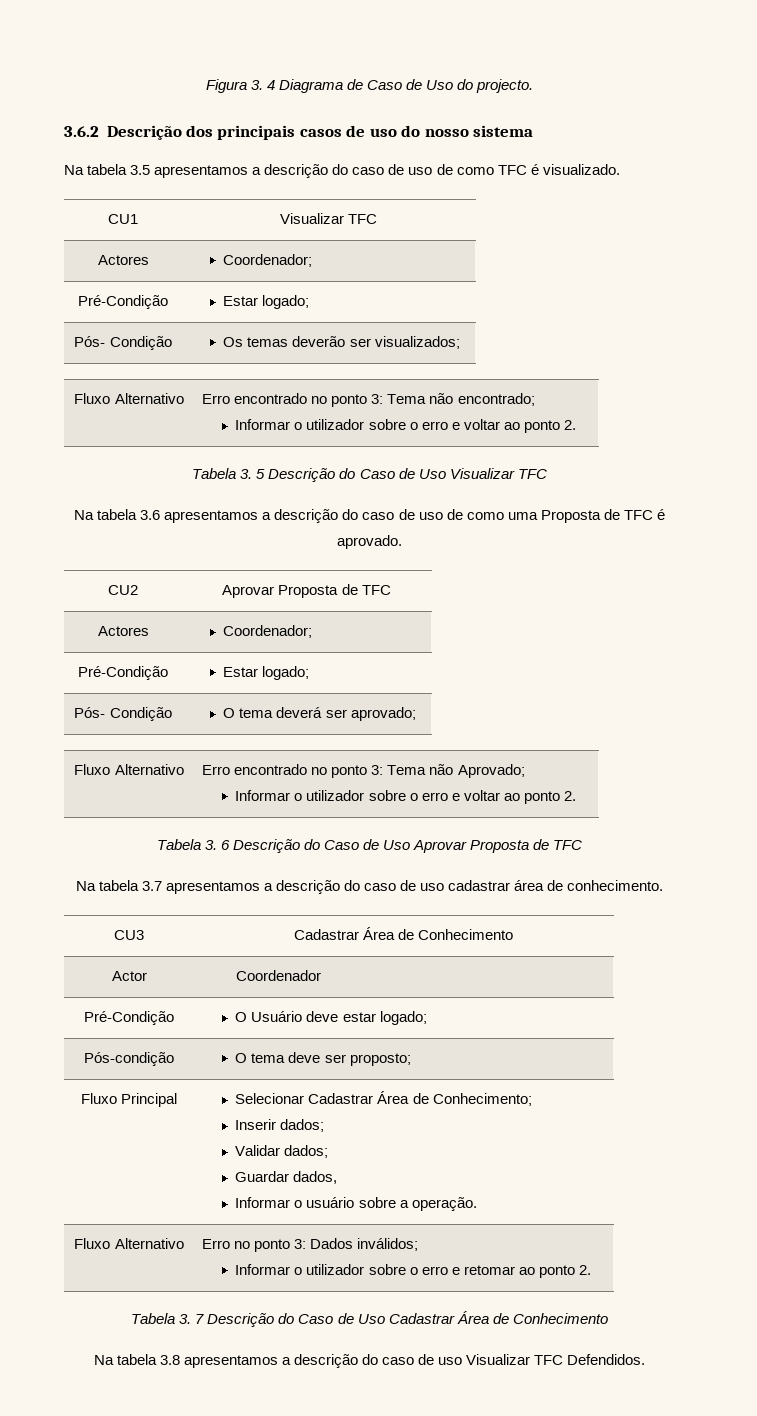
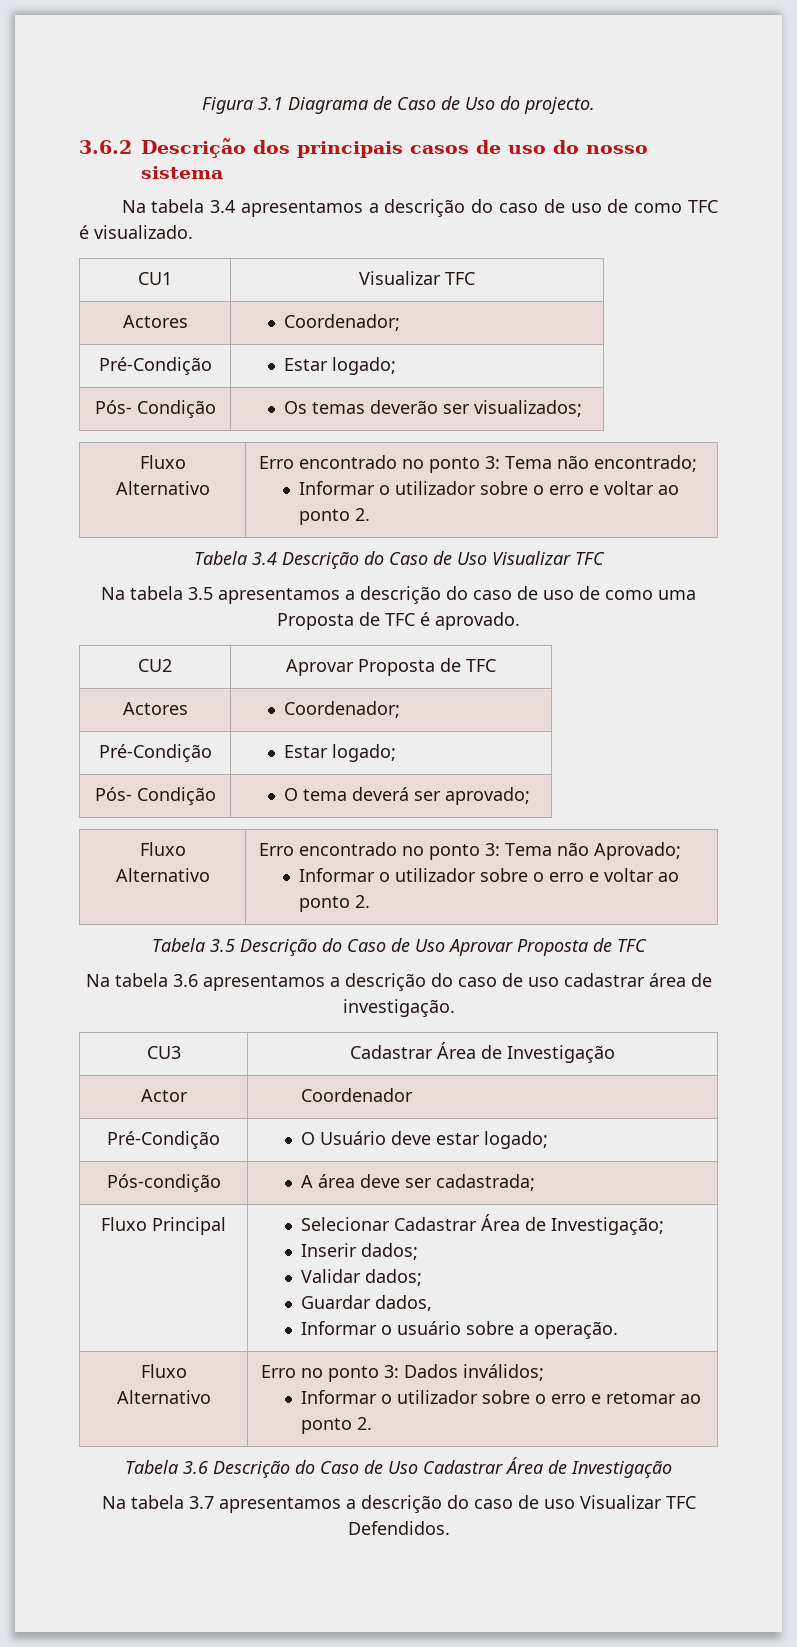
- Figura 3. 4 Diagrama de Caso de Uso do projecto.
+ Figura 3.1 Diagrama de Caso de Uso do projecto.
- Na tabela 3.5 apresentamos a descrição do caso de uso de como TFC é visualizado.
+ Na tabela 3.4 apresentamos a descrição do caso de uso de como TFC é visualizado.
- Tabela 3. 5 Descrição do Caso de Uso Visualizar TFC
+ Tabela 3.4 Descrição do Caso de Uso Visualizar TFC
- Na tabela 3.6 apresentamos a descrição do caso de uso de como uma Proposta de TFC é aprovado.
+ Na tabela 3.5 apresentamos a descrição do caso de uso de como uma Proposta de TFC é aprovado.
- Tabela 3. 6 Descrição do Caso de Uso Aprovar Proposta de TFC
+ Tabela 3.5 Descrição do Caso de Uso Aprovar Proposta de TFC
- Na tabela 3.7 apresentamos a descrição do caso de uso cadastrar área de conhecimento.
+ Na tabela 3.6 apresentamos a descrição do caso de uso cadastrar área de investigação.
- CU3 | Cadastrar Área de Conhecimento
+ CU3 | Cadastrar Área de Investigação
- Pós-condição | O tema deve ser proposto;
+ Pós-condição | A área deve ser cadastrada;
- Fluxo Principal | Selecionar Cadastrar Área de Conhecimento;
+ Fluxo Principal | Selecionar Cadastrar Área de Investigação;
- Tabela 3. 7 Descrição do Caso de Uso Cadastrar Área de Conhecimento
- Na tabela 3.8 apresentamos a descrição do caso de uso Visualizar TFC Defendidos.
+ Tabela 3.6 Descrição do Caso de Uso Cadastrar Área de Investigação
+ Na tabela 3.7 apresentamos a descrição do caso de uso Visualizar TFC Defendidos.

